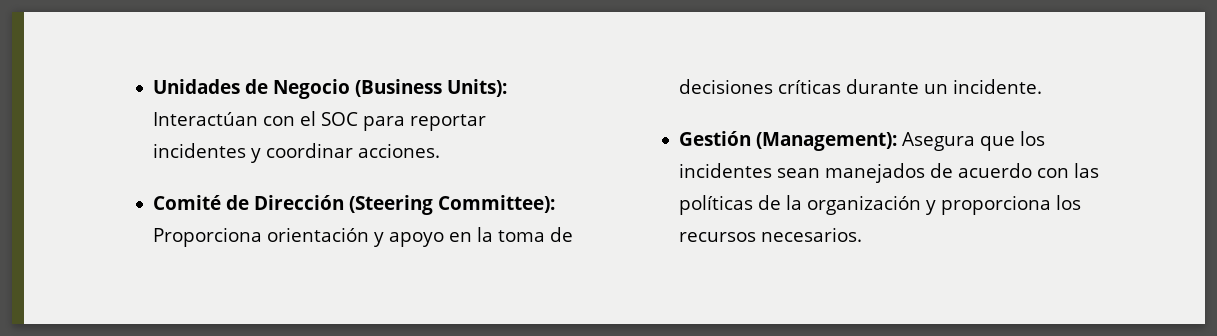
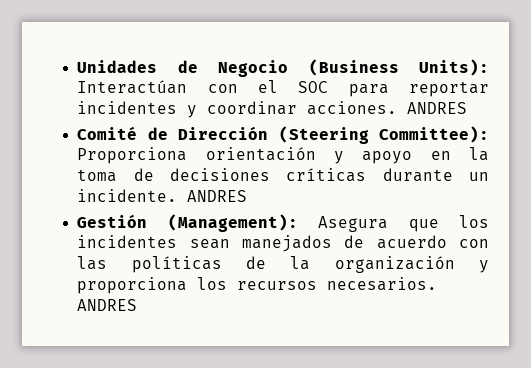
- Unidades de Negocio (Business Units): Interactúan con el SOC para reportar incidentes y coordinar acciones.
+ Unidades de Negocio (Business Units): Interactúan con el SOC para reportar incidentes y coordinar acciones. ANDRES
- Comité de Dirección (Steering Committee): Proporciona orientación y apoyo en la toma de decisiones críticas durante un incidente.
+ Comité de Dirección (Steering Committee): Proporciona orientación y apoyo en la toma de decisiones críticas durante un incidente. ANDRES
- Gestión (Management): Asegura que los incidentes sean manejados de acuerdo con las políticas de la organización y proporciona los recursos necesarios.
+ Gestión (Management): Asegura que los incidentes sean manejados de acuerdo con las políticas de la organización y proporciona los recursos necesarios. ANDRES

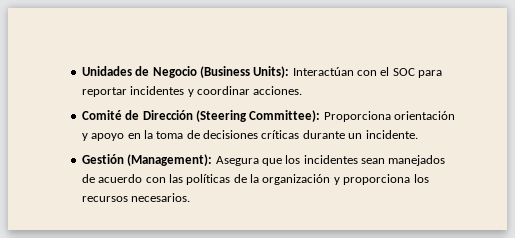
- Unidades de Negocio (Business Units): Interactúan con el SOC para reportar incidentes y coordinar acciones. ANDRES
+ Unidades de Negocio (Business Units): Interactúan con el SOC para reportar incidentes y coordinar acciones.
- Comité de Dirección (Steering Committee): Proporciona orientación y apoyo en la toma de decisiones críticas durante un incidente. ANDRES
+ Comité de Dirección (Steering Committee): Proporciona orientación y apoyo en la toma de decisiones críticas durante un incidente.
- Gestión (Management): Asegura que los incidentes sean manejados de acuerdo con las políticas de la organización y proporciona los recursos necesarios. ANDRES
+ Gestión (Management): Asegura que los incidentes sean manejados de acuerdo con las políticas de la organización y proporciona los recursos necesarios.

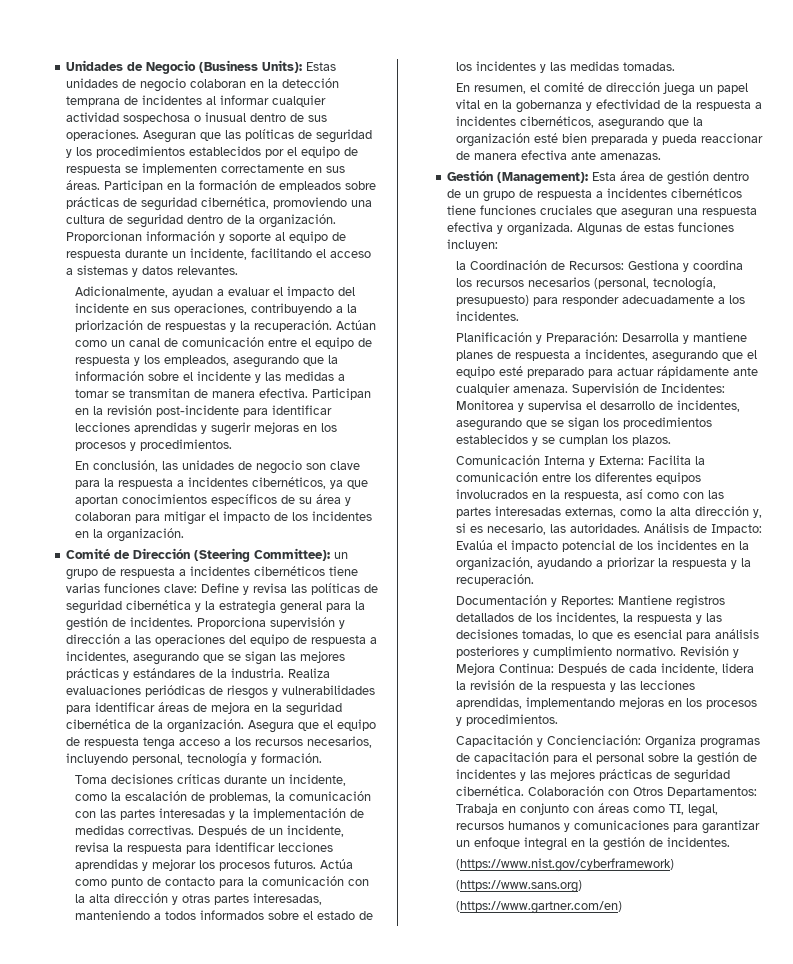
- Unidades de Negocio (Business Units): Interactúan con el SOC para reportar incidentes y coordinar acciones.
+ Unidades de Negocio (Business Units): Estas unidades de negocio colaboran en la detección temprana de incidentes al informar cualquier actividad sospechosa o inusual dentro de sus operaciones. Aseguran que las políticas de seguridad y los procedimientos establecidos por el equipo de respuesta se implementen correctamente en sus áreas. Participan en la formación de empleados sobre prácticas de seguridad cibernética, promoviendo una cultura de seguridad dentro de la organización. Proporcionan información y soporte al equipo de respuesta durante un incidente, facilitando el acceso a sistemas y datos relevantes.
+ Adicionalmente, ayudan a evaluar el impacto del incidente en sus operaciones, contribuyendo a la priorización de respuestas y la recuperación. Actúan como un canal de comunicación entre el equipo de respuesta y los empleados, asegurando que la información sobre el incidente y las medidas a tomar se transmitan de manera efectiva. Participan en la revisión post-incidente para identificar lecciones aprendidas y sugerir mejoras en los procesos y procedimientos.
+ En conclusión, las unidades de negocio son clave para la respuesta a incidentes cibernéticos, ya que aportan conocimientos específicos de su área y colaboran para mitigar el impacto de los incidentes en la organización.
- Comité de Dirección (Steering Committee): Proporciona orientación y apoyo en la toma de decisiones críticas durante un incidente.
- Gestión (Management): Asegura que los incidentes sean manejados de acuerdo con las políticas de la organización y proporciona los recursos necesarios.
+ Comité de Dirección (Steering Committee): un grupo de respuesta a incidentes cibernéticos tiene varias funciones clave: Define y revisa las políticas de seguridad cibernética y la estrategia general para la gestión de incidentes. Proporciona supervisión y dirección a las operaciones del equipo de respuesta a incidentes, asegurando que se sigan las mejores prácticas y estándares de la industria. Realiza evaluaciones periódicas de riesgos y vulnerabilidades para identificar áreas de mejora en la seguridad cibernética de la organización. Asegura que el equipo de respuesta tenga acceso a los recursos necesarios, incluyendo personal, tecnología y formación.
+ Toma decisiones críticas durante un incidente, como la escalación de problemas, la comunicación con las partes interesadas y la implementación de medidas correctivas. Después de un incidente, revisa la respuesta para identificar lecciones aprendidas y mejorar los procesos futuros. Actúa como punto de contacto para la comunicación con la alta dirección y otras partes interesadas, manteniendo a todos informados sobre el estado de los incidentes y las medidas tomadas.
+ En resumen, el comité de dirección juega un papel vital en la gobernanza y efectividad de la respuesta a incidentes cibernéticos, asegurando que la organización esté bien preparada y pueda reaccionar de manera efectiva ante amenazas.
+ Gestión (Management): Esta área de gestión dentro de un grupo de respuesta a incidentes cibernéticos tiene funciones cruciales que aseguran una respuesta efectiva y organizada. Algunas de estas funciones incluyen:
+ la Coordinación de Recursos: Gestiona y coordina los recursos necesarios (personal, tecnología, presupuesto) para responder adecuadamente a los incidentes.
+ Planificación y Preparación: Desarrolla y mantiene planes de respuesta a incidentes, asegurando que el equipo esté preparado para actuar rápidamente ante cualquier amenaza. Supervisión de Incidentes: Monitorea y supervisa el desarrollo de incidentes, asegurando que se sigan los procedimientos establecidos y se cumplan los plazos.
+ Comunicación Interna y Externa: Facilita la comunicación entre los diferentes equipos involucrados en la respuesta, así como con las partes interesadas externas, como la alta dirección y, si es necesario, las autoridades. Análisis de Impacto: Evalúa el impacto potencial de los incidentes en la organización, ayudando a priorizar la respuesta y la recuperación.
+ Documentación y Reportes: Mantiene registros detallados de los incidentes, la respuesta y las decisiones tomadas, lo que es esencial para análisis posteriores y cumplimiento normativo. Revisión y Mejora Continua: Después de cada incidente, lidera la revisión de la respuesta y las lecciones aprendidas, implementando mejoras en los procesos y procedimientos.
+ Capacitación y Concienciación: Organiza programas de capacitación para el personal sobre la gestión de incidentes y las mejores prácticas de seguridad cibernética. Colaboración con Otros Departamentos: Trabaja en conjunto con áreas como TI, legal, recursos humanos y comunicaciones para garantizar un enfoque integral en la gestión de incidentes.
+ (https://www.nist.gov/cyberframework)
+ (https://www.sans.org)
+ (https://www.gartner.com/en)

